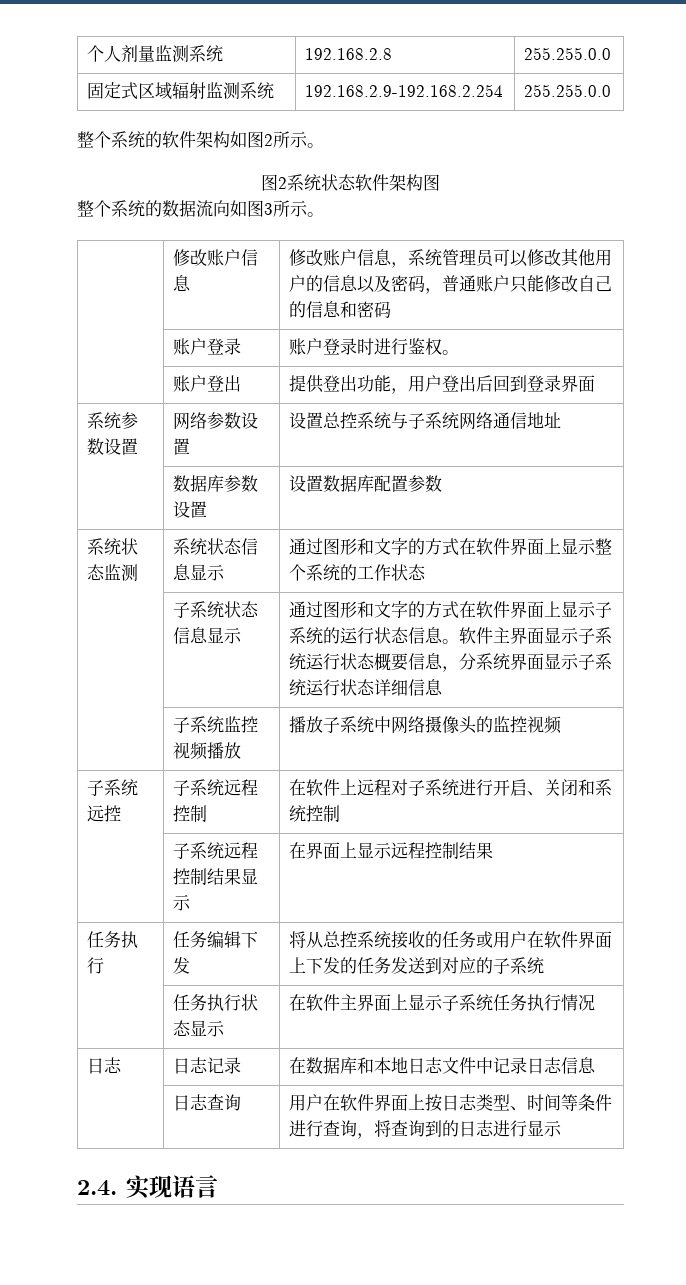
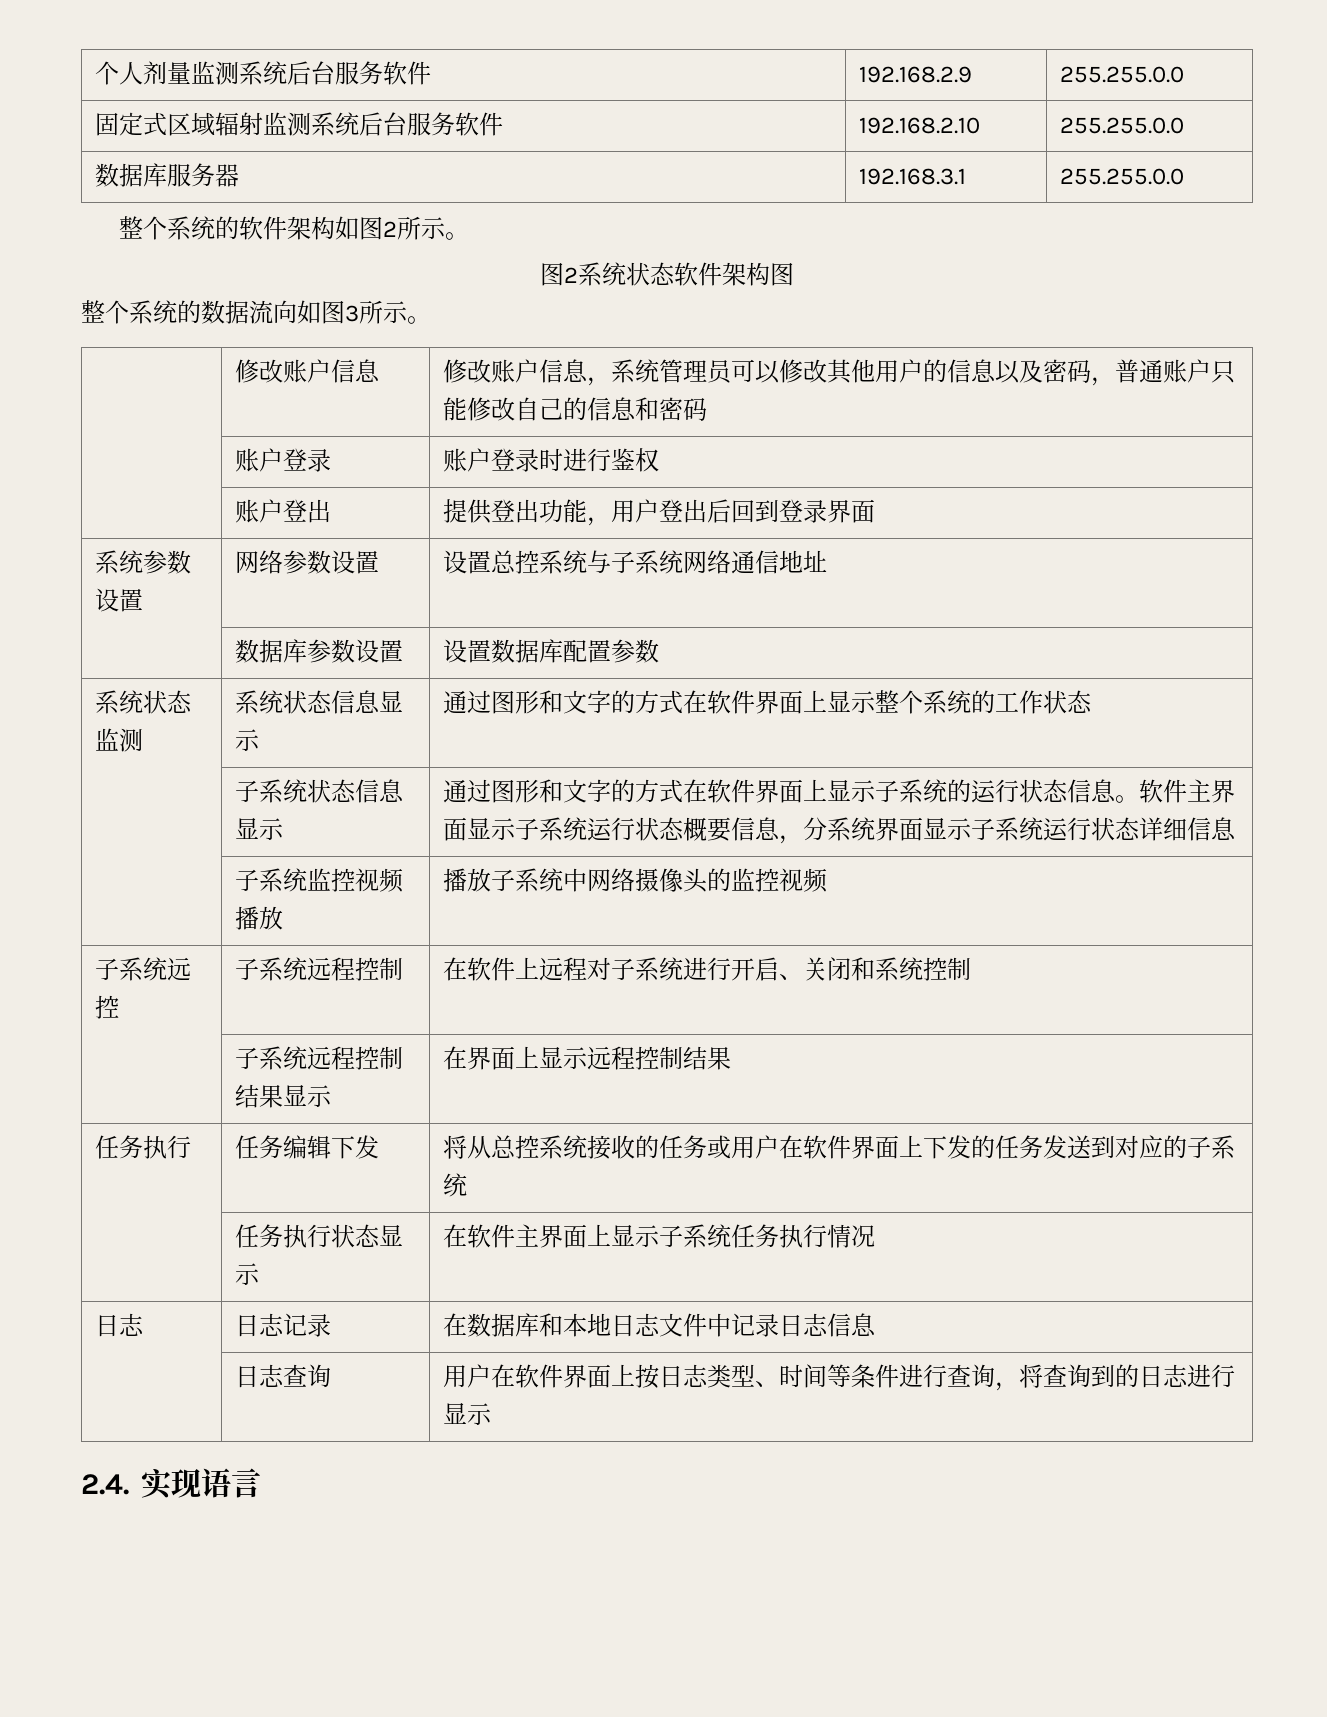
- 个人剂量监测系统 | 192.168.2.8 | 255.255.0.0
+ 个人剂量监测系统后台服务软件 | 192.168.2.9 | 255.255.0.0
- 固定式区域辐射监测系统 | 192.168.2.9-192.168.2.254 | 255.255.0.0
+ 固定式区域辐射监测系统后台服务软件 | 192.168.2.10 | 255.255.0.0
+ 数据库服务器 | 192.168.3.1 | 255.255.0.0
- | 账户登录 | 账户登录时进行鉴权。
+ | 账户登录 | 账户登录时进行鉴权

